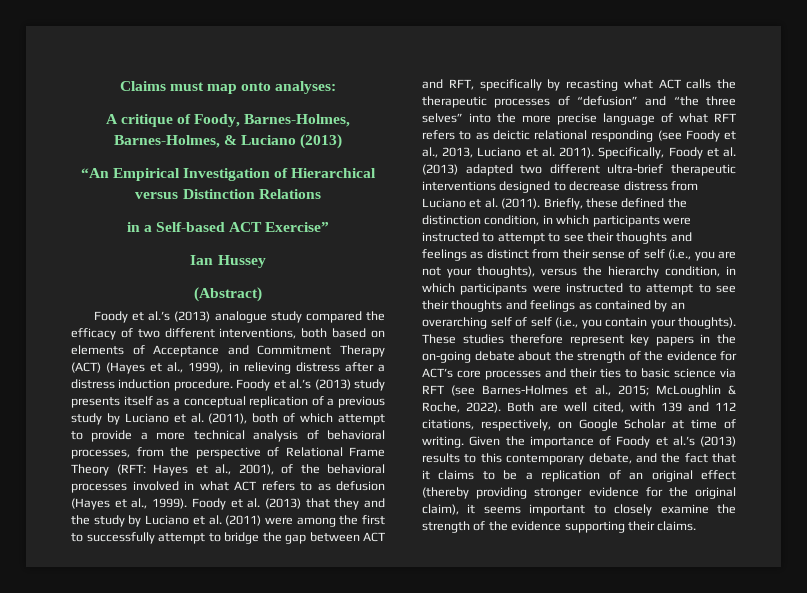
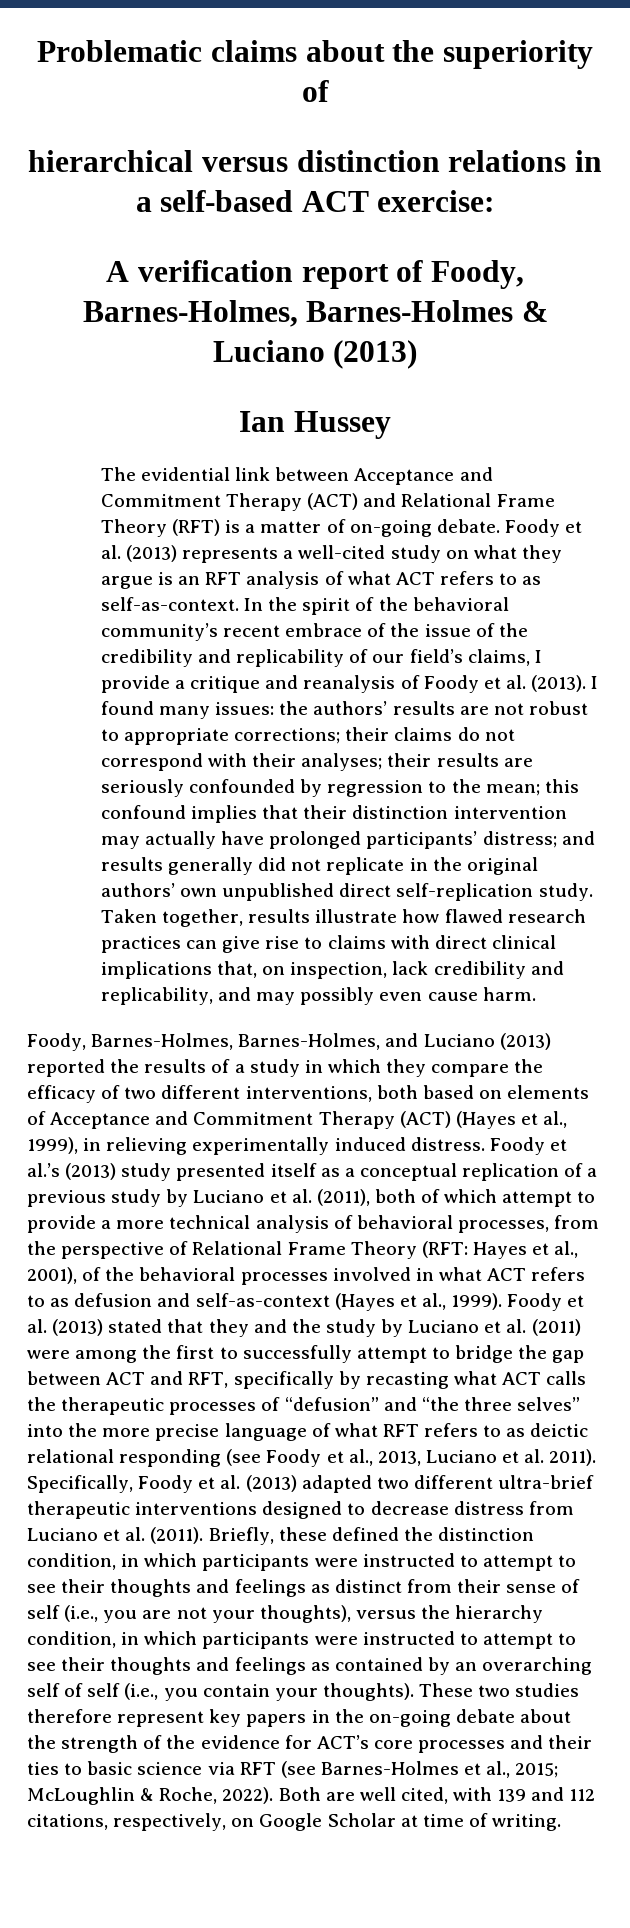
- Claims must map onto analyses:
+ Problematic claims about the superiority of
+ hierarchical versus distinction relations in a self-based ACT exercise:
- A critique of Foody, Barnes-Holmes, Barnes-Holmes, & Luciano (2013)
+ A verification report of Foody, Barnes-Holmes, Barnes-Holmes & Luciano (2013)
- “An Empirical Investigation of Hierarchical versus Distinction Relations
- in a Self-based ACT Exercise”
  Ian Hussey
- (Abstract)
- Foody et al.’s (2013) analogue study compared the efficacy of two different interventions, both based on elements of Acceptance and Commitment Therapy (ACT) (Hayes et al., 1999), in relieving distress after a distress induction procedure.
+ The evidential link between Acceptance and Commitment Therapy (ACT) and Relational Frame Theory (RFT) is a matter of on-going debate. Foody et al. (2013) represents a well-cited study on what they argue is an RFT analysis of what ACT refers to as self-as-context. In the spirit of the behavioral community’s recent embrace of the issue of the credibility and replicability of our field’s claims, I provide a critique and reanalysis of Foody et al. (2013). I found many issues: the authors’ results are not robust to appropriate corrections; their claims do not correspond with their analyses; their results are seriously confounded by regression to the mean; this confound implies that their distinction intervention may actually have prolonged participants’ distress; and results generally did not replicate in the original authors’ own unpublished direct self-replication study. Taken together, results illustrate how flawed research practices can give rise to claims with direct clinical implications that, on inspection, lack credibility and replicability, and may possibly even cause harm.
+ Foody, Barnes-Holmes, Barnes-Holmes, and Luciano (2013) reported the results of a study in which they compare the efficacy of two different interventions, both based on elements of Acceptance and Commitment Therapy (ACT) (Hayes et al., 1999), in relieving experimentally induced distress.
- Foody et al.’s (2013) study presents itself as a conceptual replication of a previous study by Luciano et al. (2011), both of which attempt to provide a more technical analysis of behavioral processes, from the perspective of Relational Frame Theory (RFT: Hayes et al., 2001), of the behavioral processes involved in what ACT refers to as defusion (Hayes et al., 1999).
+ Foody et al.’s (2013) study presented itself as a conceptual replication of a previous study by Luciano et al. (2011), both of which attempt to provide a more technical analysis of behavioral processes, from the perspective of Relational Frame Theory (RFT: Hayes et al., 2001), of the behavioral processes involved in what ACT refers to as defusion and self-as-context (Hayes et al., 1999).
- Foody et al. (2013) that they and the study by Luciano et al. (2011) were among the first to successfully attempt to bridge the gap between ACT and RFT, specifically by recasting what ACT calls the therapeutic processes of “defusion” and “the three selves” into the more precise language of what RFT refers to as deictic relational responding (see Foody et al., 2013, Luciano et al. 2011).
+ Foody et al. (2013) stated that they and the study by Luciano et al. (2011) were among the first to successfully attempt to bridge the gap between ACT and RFT, specifically by recasting what ACT calls the therapeutic processes of “defusion” and “the three selves” into the more precise language of what RFT refers to as deictic relational responding (see Foody et al., 2013, Luciano et al. 2011).
- These studies therefore represent key papers in the on-going debate about the strength of the evidence for ACT’s core processes and their ties to basic science via RFT (see Barnes-Holmes et al., 2015; McLoughlin & Roche, 2022).
+ These two studies therefore represent key papers in the on-going debate about the strength of the evidence for ACT’s core processes and their ties to basic science via RFT (see Barnes-Holmes et al., 2015; McLoughlin & Roche, 2022).
- Given the importance of Foody et al.’s (2013) results to this contemporary debate, and the fact that it claims to be a replication of an original effect (thereby providing stronger evidence for the original claim), it seems important to closely examine the strength of the evidence supporting their claims.

